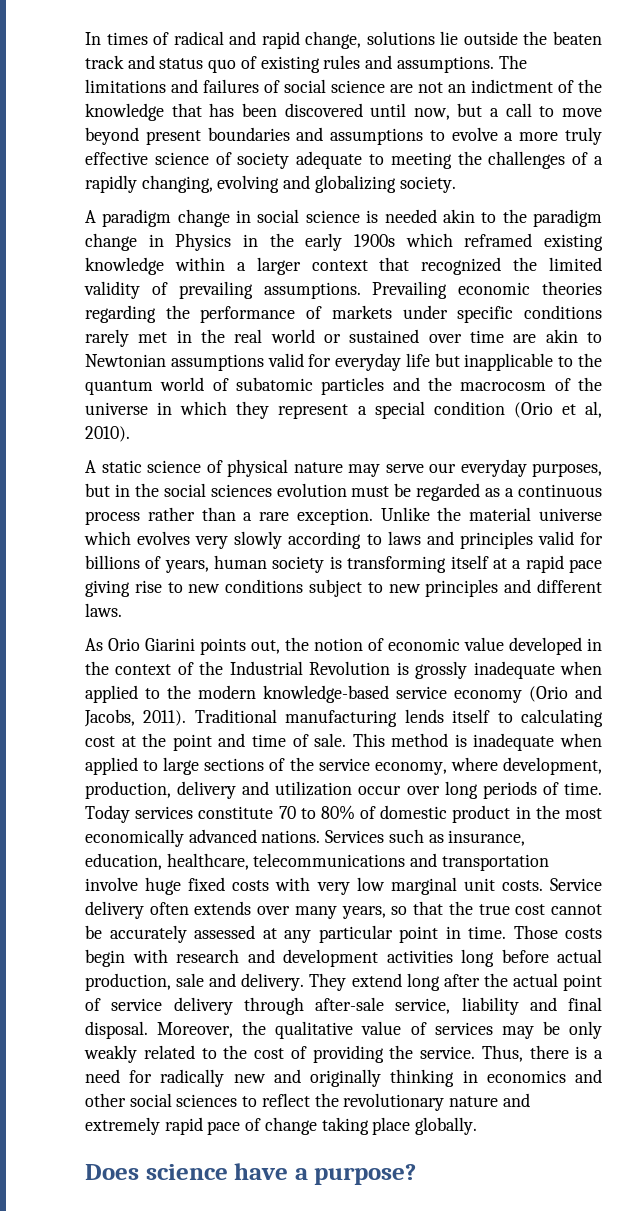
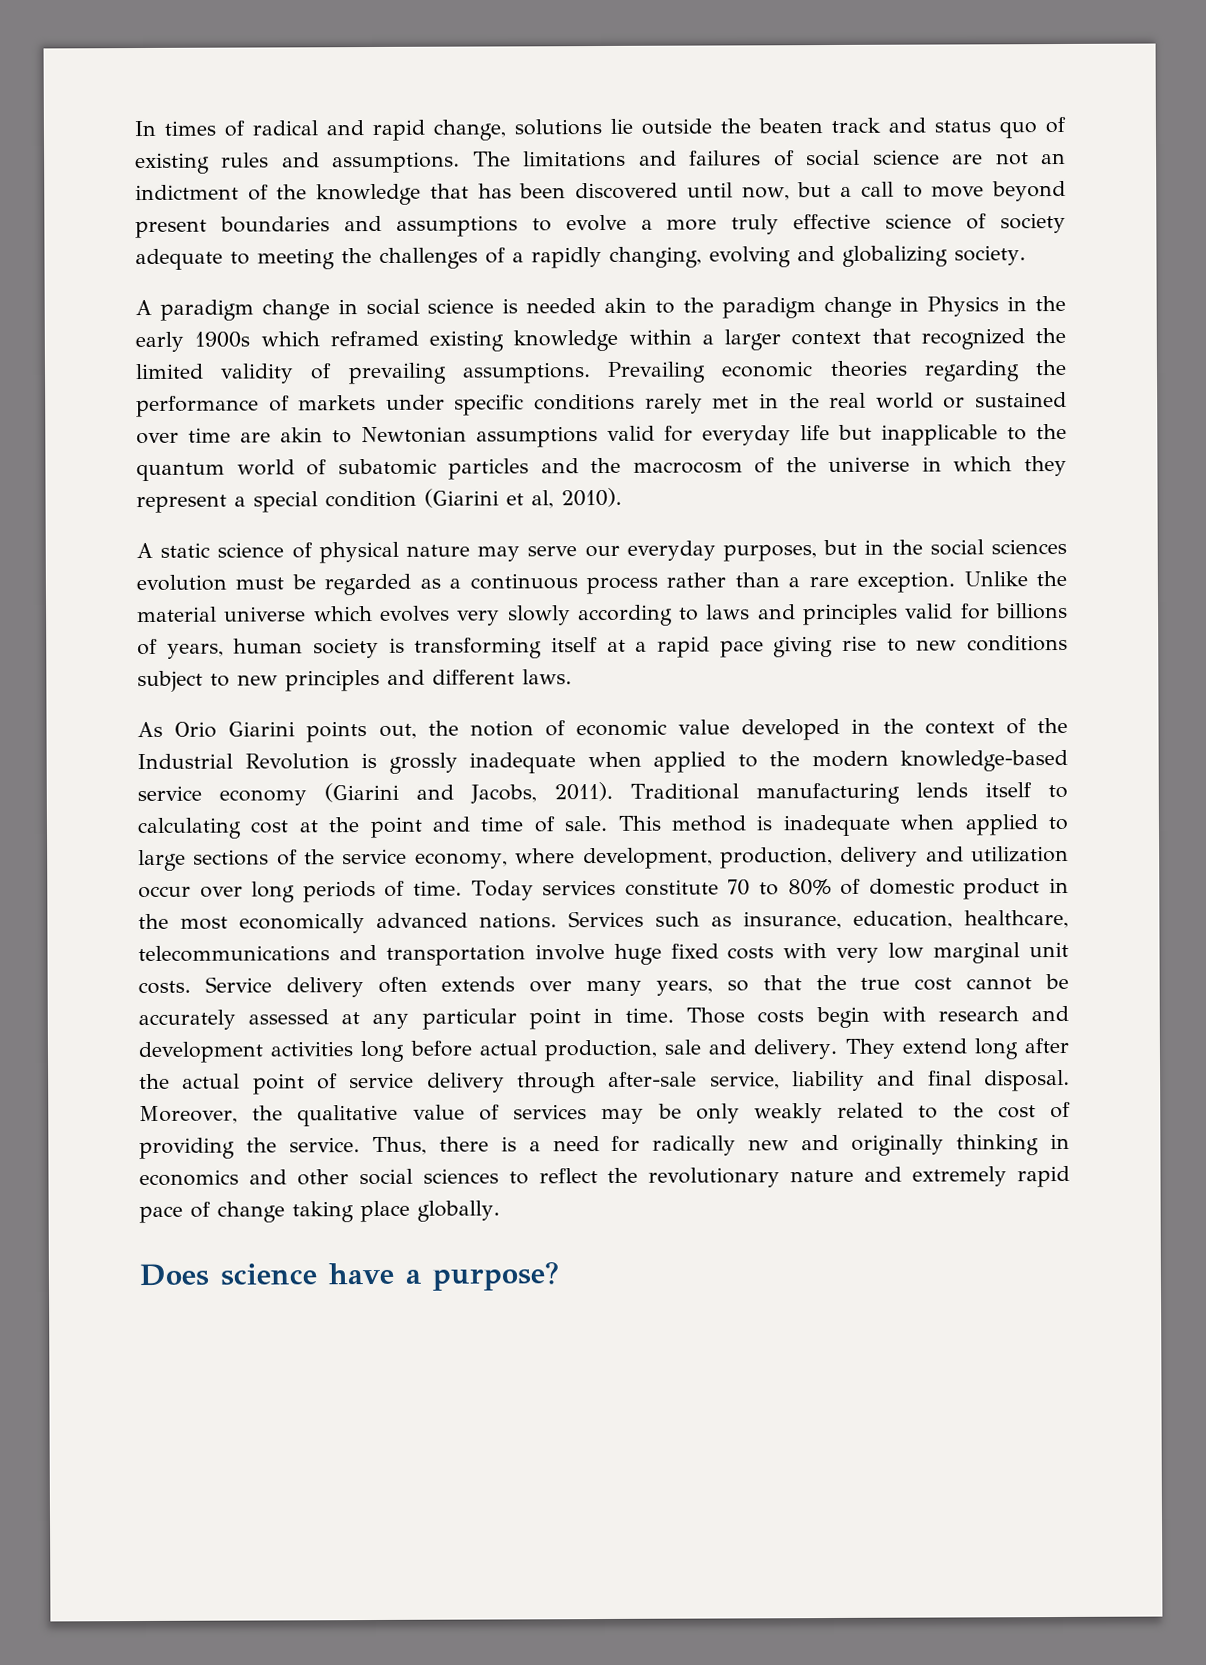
- Prevailing economic theories regarding the performance of markets under specific conditions rarely met in the real world or sustained over time are akin to Newtonian assumptions valid for everyday life but inapplicable to the quantum world of subatomic particles and the macrocosm of the universe in which they represent a special condition (Orio et al, 2010).
+ Prevailing economic theories regarding the performance of markets under specific conditions rarely met in the real world or sustained over time are akin to Newtonian assumptions valid for everyday life but inapplicable to the quantum world of subatomic particles and the macrocosm of the universe in which they represent a special condition (Giarini et al, 2010).
- As Orio Giarini points out, the notion of economic value developed in the context of the Industrial Revolution is grossly inadequate when applied to the modern knowledge-based service economy (Orio and Jacobs, 2011).
+ As Orio Giarini points out, the notion of economic value developed in the context of the Industrial Revolution is grossly inadequate when applied to the modern knowledge-based service economy (Giarini and Jacobs, 2011).

